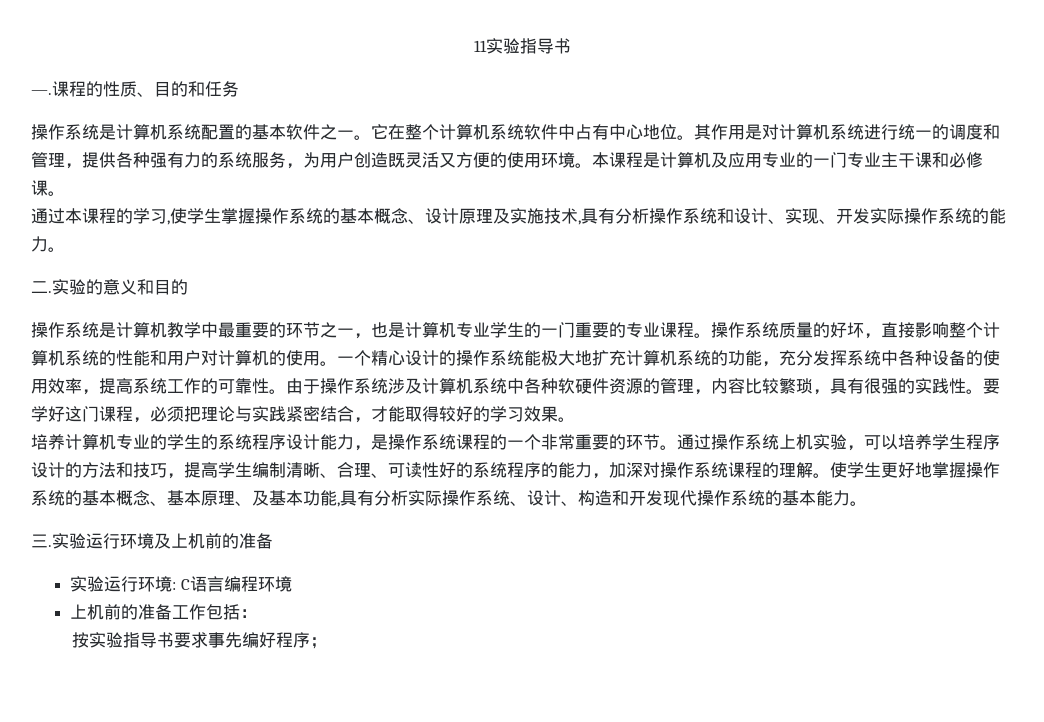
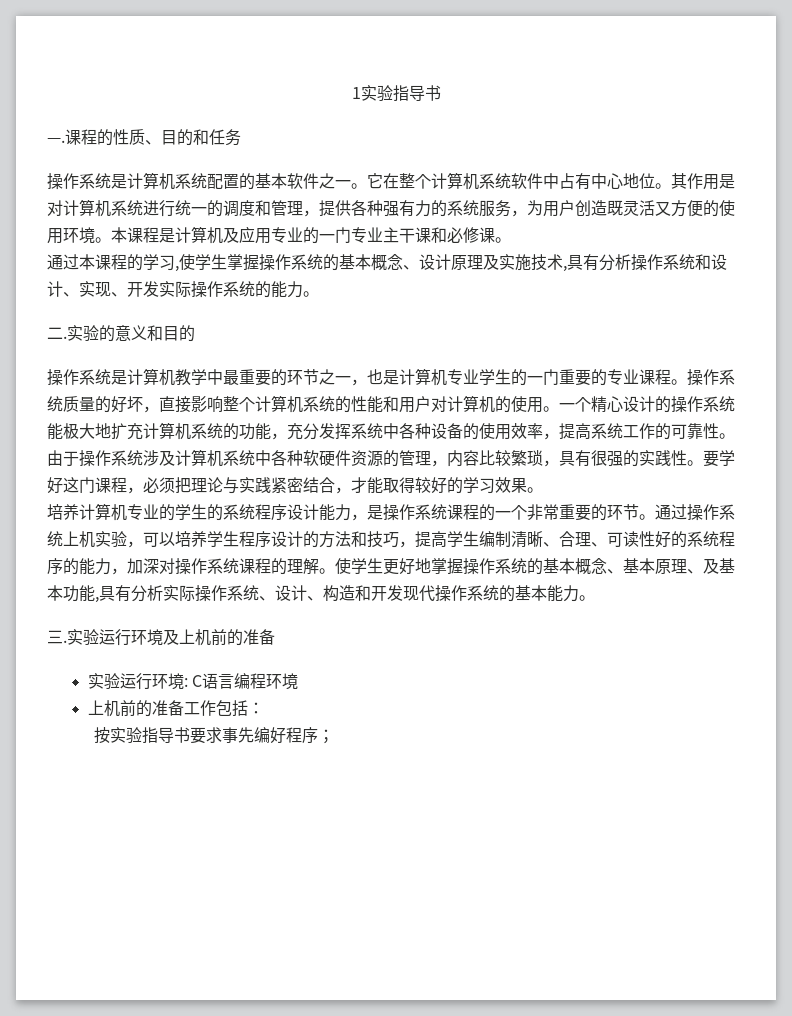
- 11实验指导书
+ 1实验指导书

